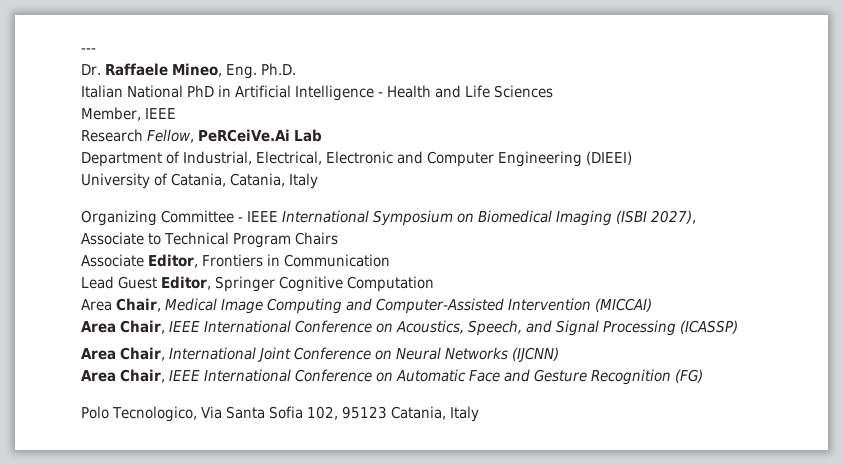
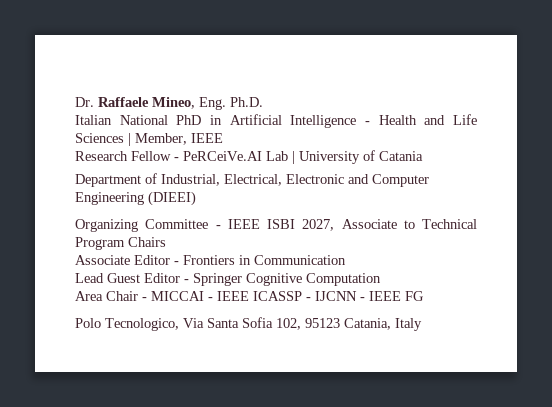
- ---
- Italian National PhD in Artificial Intelligence - Health and Life Sciences
- Member, IEEE
+ Italian National PhD in Artificial Intelligence - Health and Life Sciences | Member, IEEE
- Research Fellow, PeRCeiVe.Ai Lab
+ Research Fellow - PeRCeiVe.AI Lab | University of Catania
- University of Catania, Catania, Italy
- Organizing Committee - IEEE International Symposium on Biomedical Imaging (ISBI 2027), Associate to Technical Program Chairs
+ Organizing Committee - IEEE ISBI 2027, Associate to Technical Program Chairs
- Associate Editor, Frontiers in Communication
+ Associate Editor - Frontiers in Communication
- Lead Guest Editor, Springer Cognitive Computation
+ Lead Guest Editor - Springer Cognitive Computation
- Area Chair, Medical Image Computing and Computer-Assisted Intervention (MICCAI)
- Area Chair, IEEE International Conference on Acoustics, Speech, and Signal Processing (ICASSP)
- Area Chair, International Joint Conference on Neural Networks (IJCNN)
- Area Chair, IEEE International Conference on Automatic Face and Gesture Recognition (FG)
+ Area Chair - MICCAI - IEEE ICASSP - IJCNN - IEEE FG

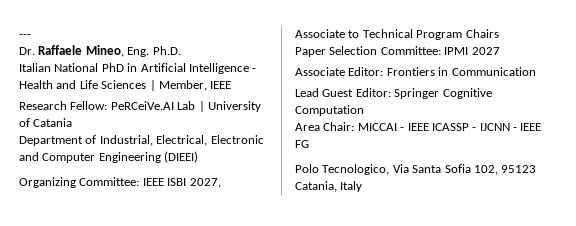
+ ---
- Research Fellow - PeRCeiVe.AI Lab | University of Catania
+ Research Fellow: PeRCeiVe.AI Lab | University of Catania
- Organizing Committee - IEEE ISBI 2027, Associate to Technical Program Chairs
+ Organizing Committee: IEEE ISBI 2027, Associate to Technical Program Chairs
- Associate Editor - Frontiers in Communication
+ Paper Selection Committee: IPMI 2027
+ Associate Editor: Frontiers in Communication
- Lead Guest Editor - Springer Cognitive Computation
+ Lead Guest Editor: Springer Cognitive Computation
- Area Chair - MICCAI - IEEE ICASSP - IJCNN - IEEE FG
+ Area Chair: MICCAI - IEEE ICASSP - IJCNN - IEEE FG

